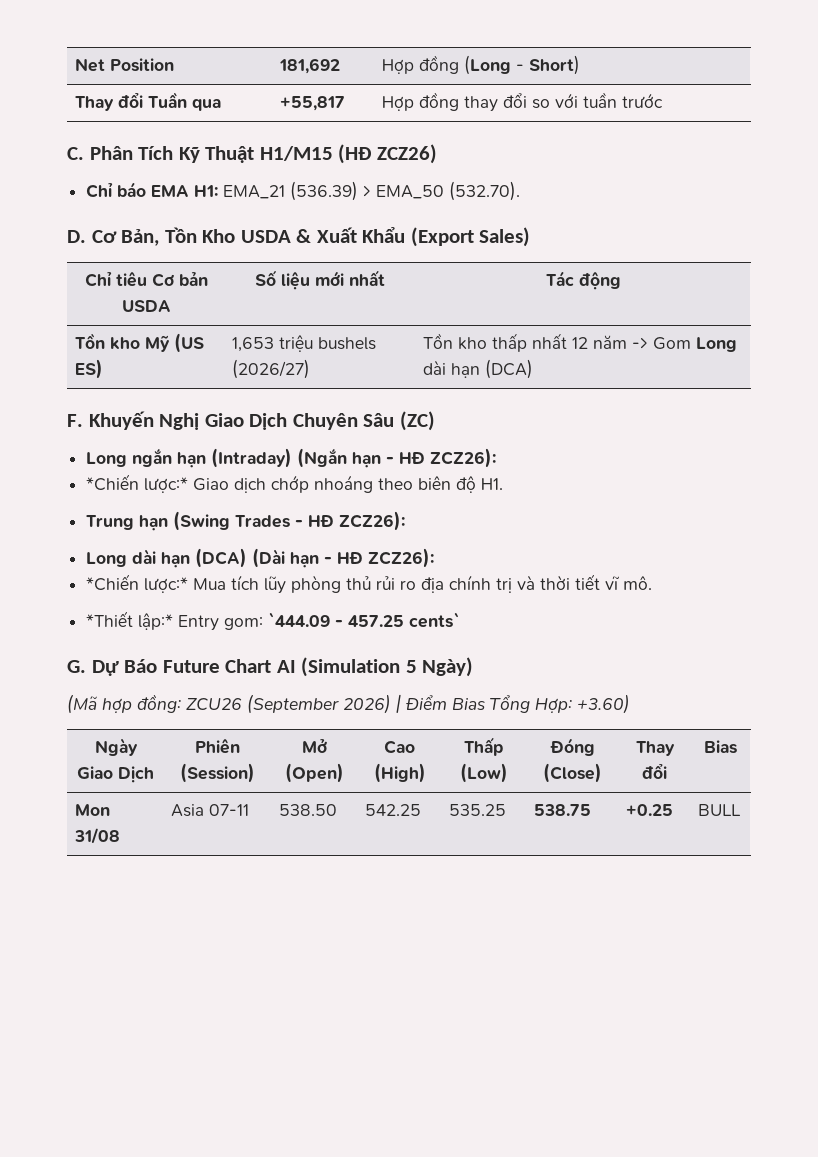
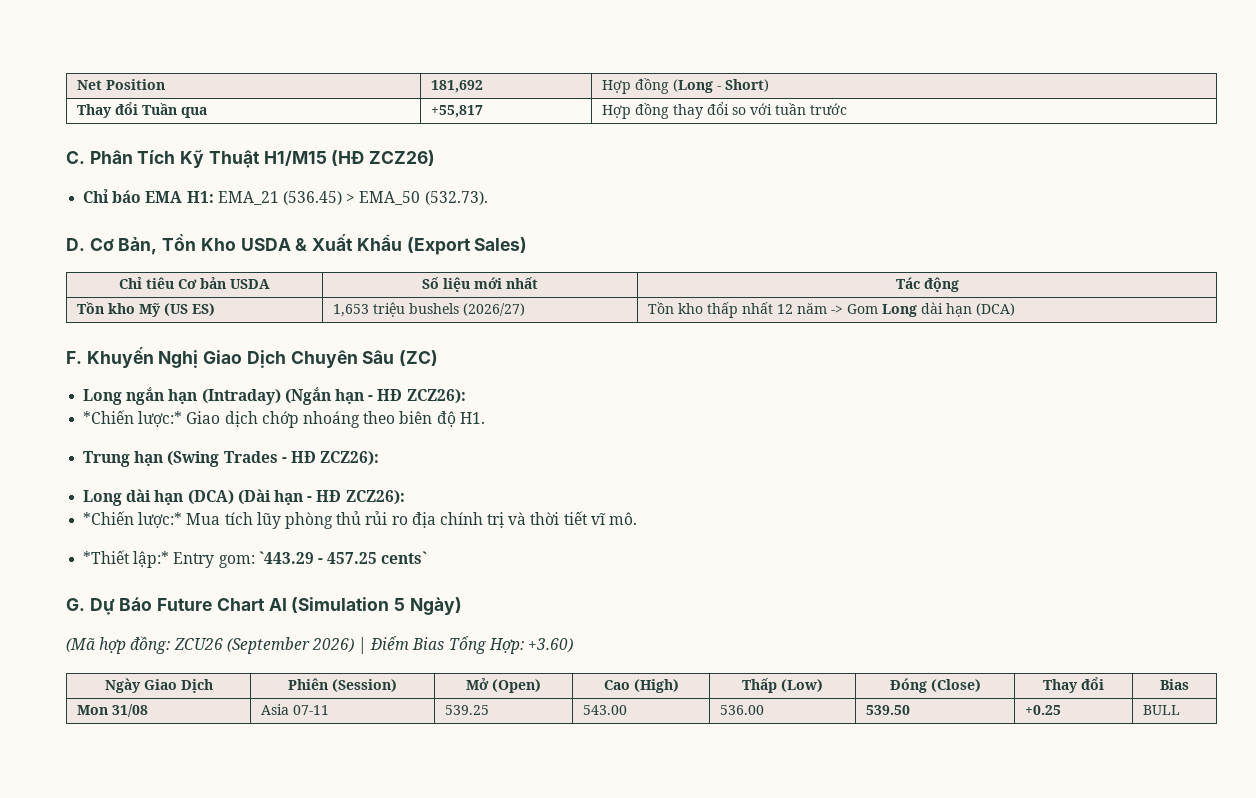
- Chỉ báo EMA H1: EMA_21 (536.39) > EMA_50 (532.70).
+ Chỉ báo EMA H1: EMA_21 (536.45) > EMA_50 (532.73).
- *Thiết lập:* Entry gom: `444.09 - 457.25 cents`
+ *Thiết lập:* Entry gom: `443.29 - 457.25 cents`
- Mon 31/08 | Asia 07-11 | 538.50 | 542.25 | 535.25 | 538.75 | +0.25 | BULL
+ Mon 31/08 | Asia 07-11 | 539.25 | 543.00 | 536.00 | 539.50 | +0.25 | BULL

